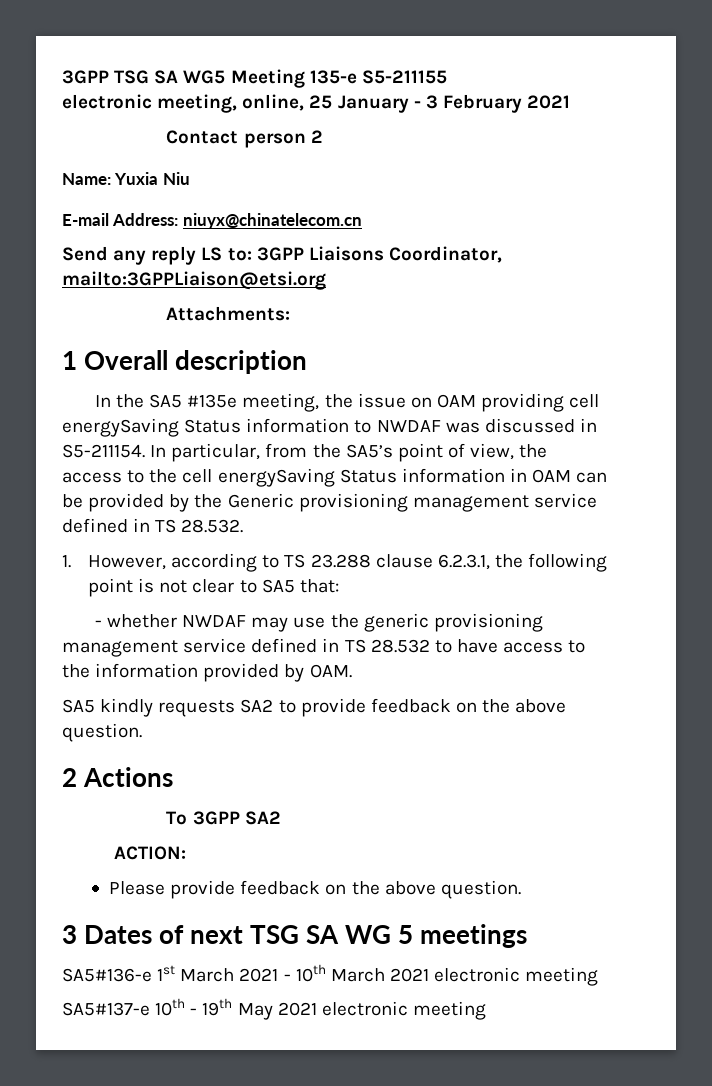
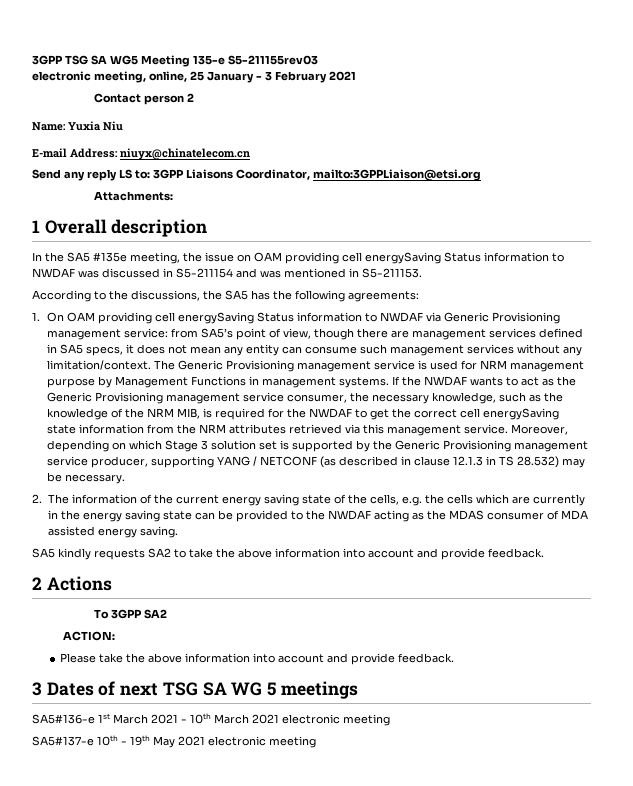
- 3GPP TSG SA WG5 Meeting 135-e S5-211155
+ 3GPP TSG SA WG5 Meeting 135-e S5-211155rev03
- In the SA5 #135e meeting, the issue on OAM providing cell energySaving Status information to NWDAF was discussed in S5-211154. In particular, from the SA5’s point of view, the access to the cell energySaving Status information in OAM can be provided by the Generic provisioning management service defined in TS 28.532.
- 1. However, according to TS 23.288 clause 6.2.3.1, the following point is not clear to SA5 that:
- - whether NWDAF may use the generic provisioning management service defined in TS 28.532 to have access to the information provided by OAM.
+ In the SA5 #135e meeting, the issue on OAM providing cell energySaving Status information to NWDAF was discussed in S5-211154 and was mentioned in S5-211153.
+ According to the discussions, the SA5 has the following agreements:
+ 1. On OAM providing cell energySaving Status information to NWDAF via Generic Provisioning management service: from SA5’s point of view, though there are management services defined in SA5 specs, it does not mean any entity can consume such management services without any limitation/context. The Generic Provisioning management service is used for NRM management purpose by Management Functions in management systems. If the NWDAF wants to act as the Generic Provisioning management service consumer, the necessary knowledge, such as the knowledge of the NRM MIB, is required for the NWDAF to get the correct cell energySaving state information from the NRM attributes retrieved via this management service. Moreover, depending on which Stage 3 solution set is supported by the Generic Provisioning management service producer, supporting YANG / NETCONF (as described in clause 12.1.3 in TS 28.532) may be necessary.
+ 2. The information of the current energy saving state of the cells, e.g. the cells which are currently in the energy saving state can be provided to the NWDAF acting as the MDAS consumer of MDA assisted energy saving.
- SA5 kindly requests SA2 to provide feedback on the above question.
+ SA5 kindly requests SA2 to take the above information into account and provide feedback.
- Please provide feedback on the above question.
+ Please take the above information into account and provide feedback.

